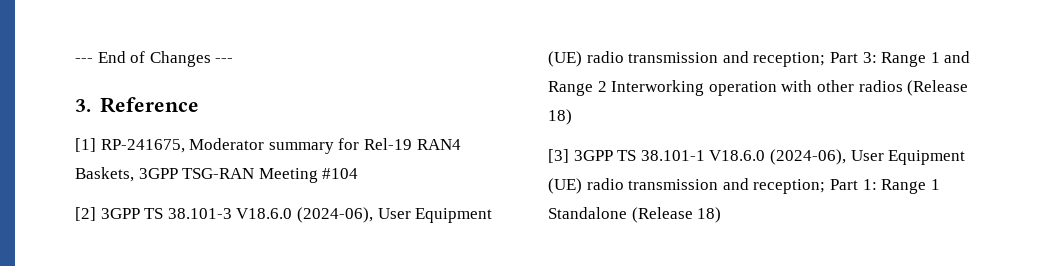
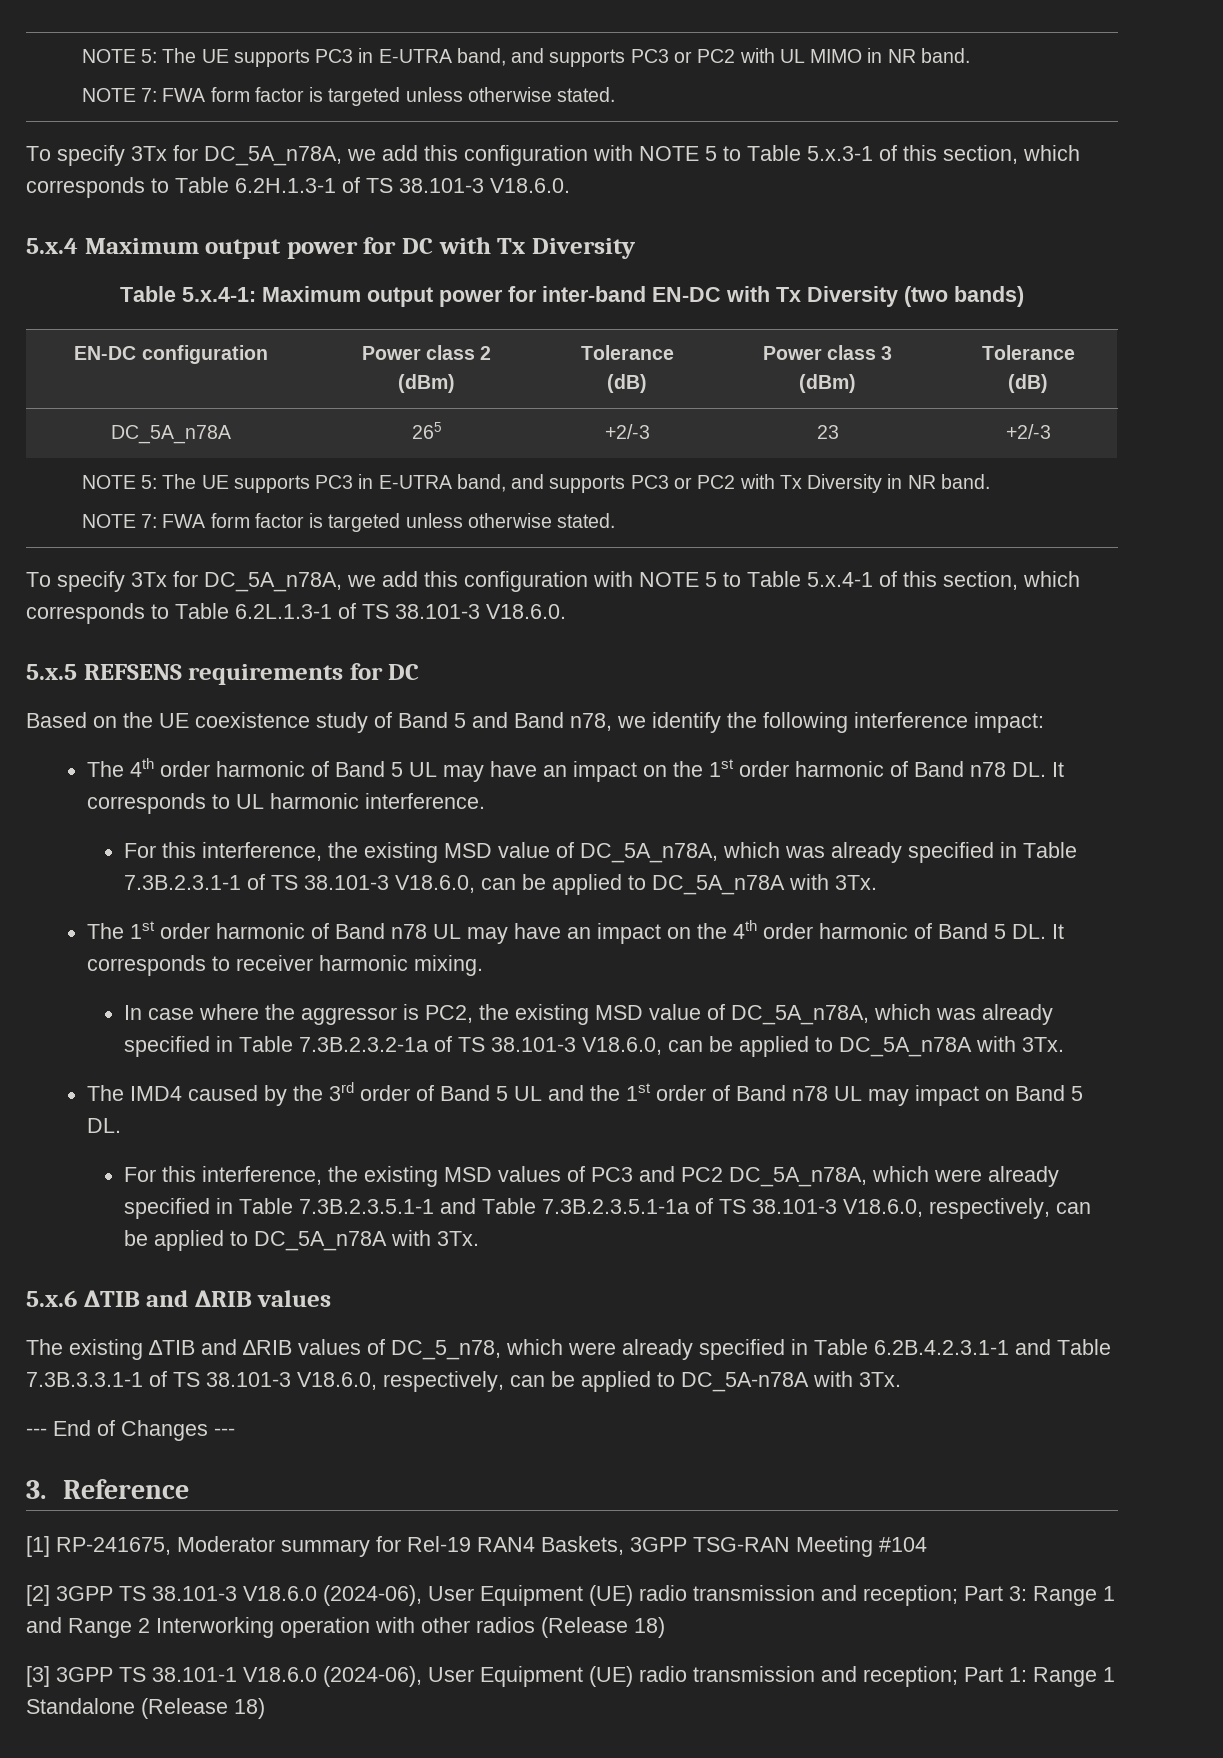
+ NOTE 5: The UE supports PC3 in E-UTRA band, and supports PC3 or PC2 with UL MIMO in NR band.
+ NOTE 7: FWA form factor is targeted unless otherwise stated.
+ To specify 3Tx for DC_5A_n78A, we add this configuration with NOTE 5 to Table 5.x.3-1 of this section, which corresponds to Table 6.2H.1.3-1 of TS 38.101-3 V18.6.0.
+ 5.x.4 Maximum output power for DC with Tx Diversity
+ Table 5.x.4-1: Maximum output power for inter-band EN-DC with Tx Diversity (two bands)
+ EN-DC configuration | Power class 2
+ (dBm) | Tolerance
+ (dB) | Power class 3
+ (dBm) | Tolerance
+ (dB)
+ DC_5A_n78A | 265 | +2/-3 | 23 | +2/-3
+ NOTE 5: The UE supports PC3 in E-UTRA band, and supports PC3 or PC2 with Tx Diversity in NR band.
+ NOTE 7: FWA form factor is targeted unless otherwise stated.
+ To specify 3Tx for DC_5A_n78A, we add this configuration with NOTE 5 to Table 5.x.4-1 of this section, which corresponds to Table 6.2L.1.3-1 of TS 38.101-3 V18.6.0.
+ 5.x.5 REFSENS requirements for DC
+ Based on the UE coexistence study of Band 5 and Band n78, we identify the following interference impact:
+ The 4th order harmonic of Band 5 UL may have an impact on the 1st order harmonic of Band n78 DL. It corresponds to UL harmonic interference.
+ For this interference, the existing MSD value of DC_5A_n78A, which was already specified in Table 7.3B.2.3.1-1 of TS 38.101-3 V18.6.0, can be applied to DC_5A_n78A with 3Tx.
+ The 1st order harmonic of Band n78 UL may have an impact on the 4th order harmonic of Band 5 DL. It corresponds to receiver harmonic mixing.
+ In case where the aggressor is PC2, the existing MSD value of DC_5A_n78A, which was already specified in Table 7.3B.2.3.2-1a of TS 38.101-3 V18.6.0, can be applied to DC_5A_n78A with 3Tx.
+ The IMD4 caused by the 3rd order of Band 5 UL and the 1st order of Band n78 UL may impact on Band 5 DL.
+ For this interference, the existing MSD values of PC3 and PC2 DC_5A_n78A, which were already specified in Table 7.3B.2.3.5.1-1 and Table 7.3B.2.3.5.1-1a of TS 38.101-3 V18.6.0, respectively, can be applied to DC_5A_n78A with 3Tx.
+ 5.x.6 ∆TIB and ∆RIB values
+ The existing ∆TIB and ∆RIB values of DC_5_n78, which were already specified in Table 6.2B.4.2.3.1-1 and Table 7.3B.3.3.1-1 of TS 38.101-3 V18.6.0, respectively, can be applied to DC_5A-n78A with 3Tx.

